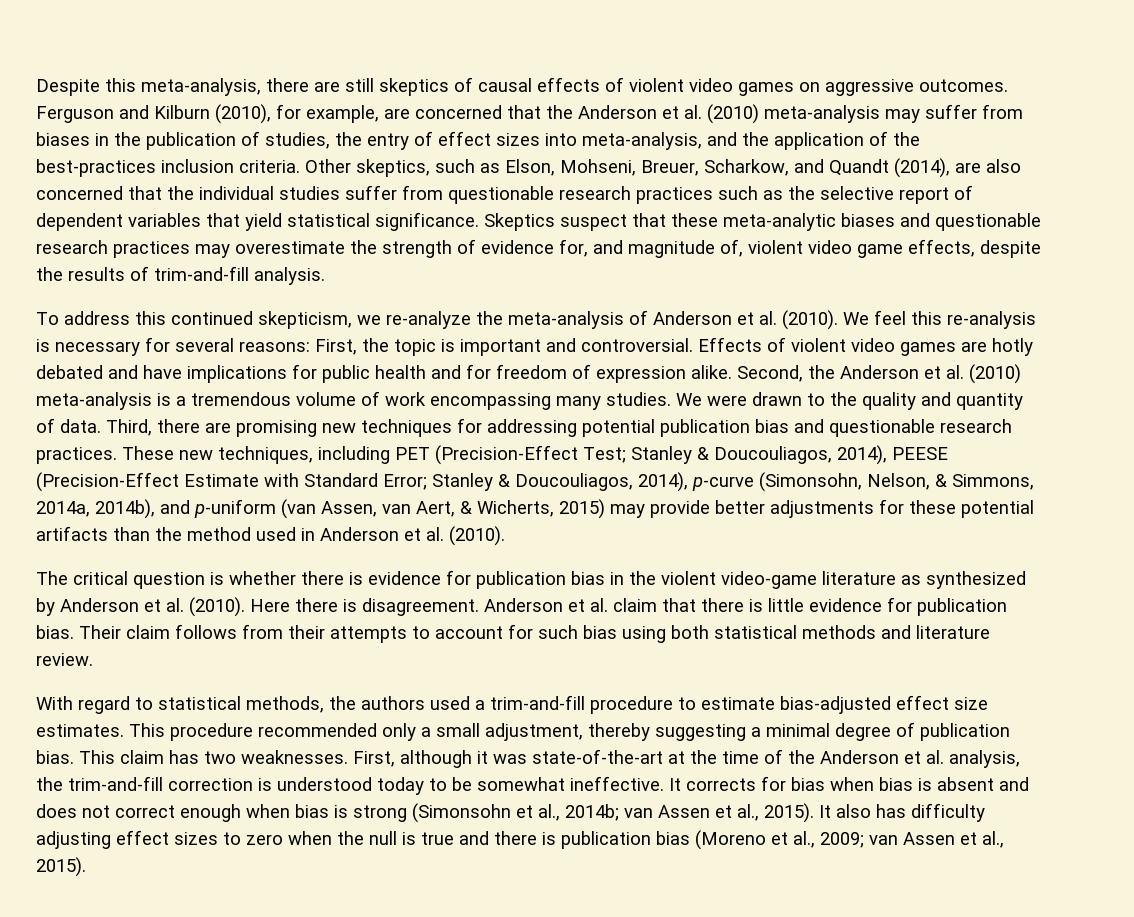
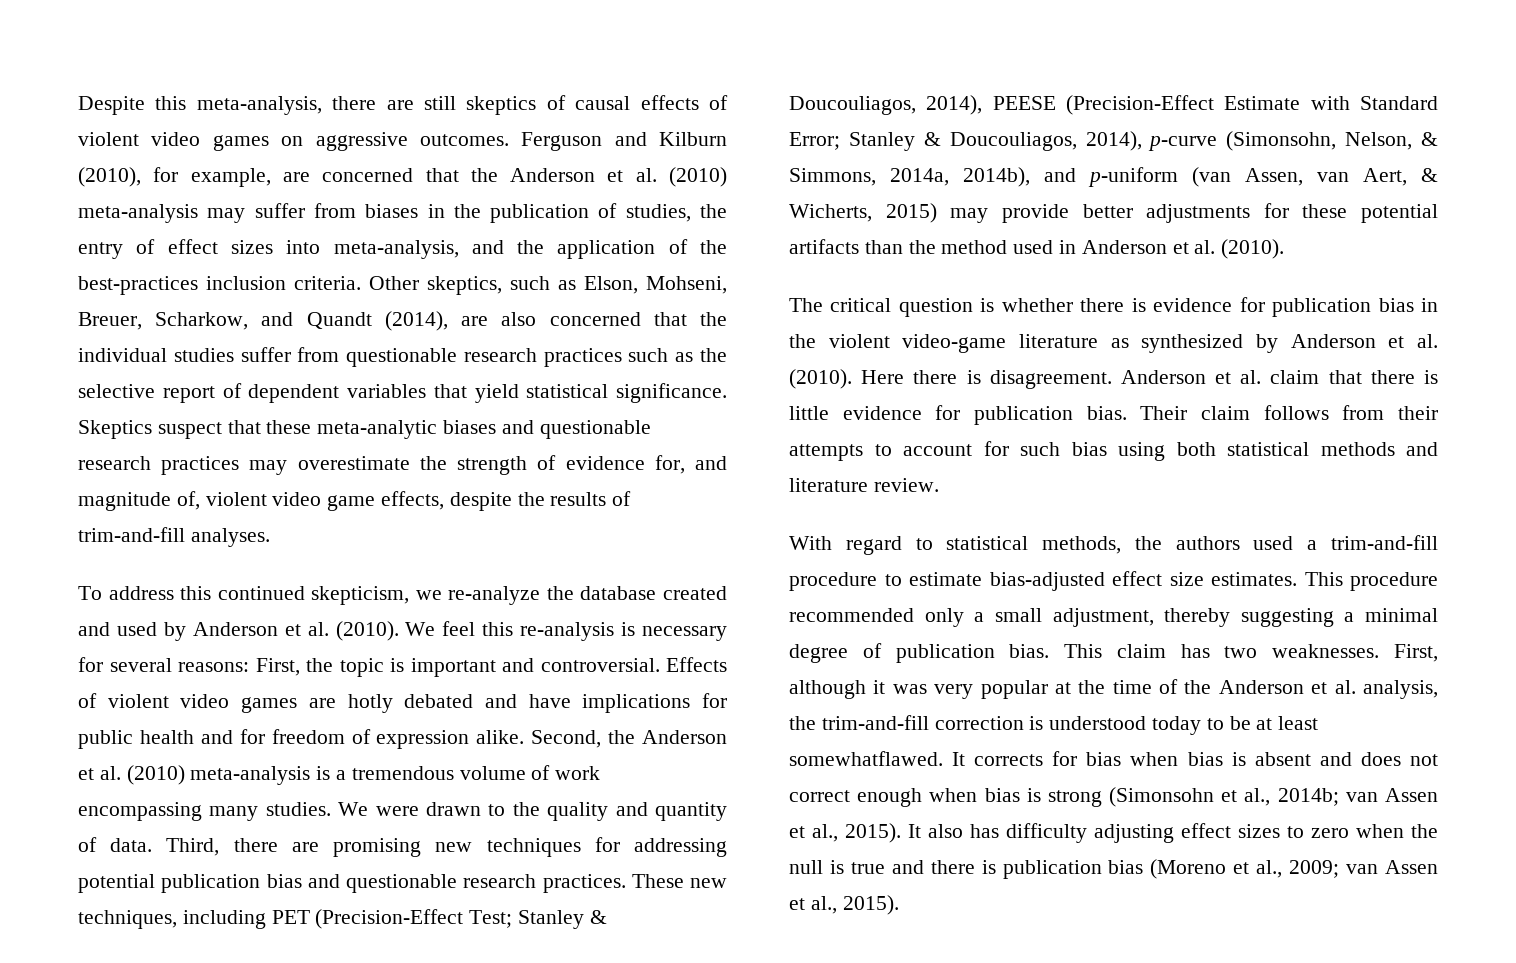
- Skeptics suspect that these meta-analytic biases and questionable research practices may overestimate the strength of evidence for, and magnitude of, violent video game effects, despite the results of trim-and-fill analysis.
+ Skeptics suspect that these meta-analytic biases and questionable research practices may overestimate the strength of evidence for, and magnitude of, violent video game effects, despite the results of trim-and-fill analyses.
- To address this continued skepticism, we re-analyze the meta-analysis of Anderson et al. (2010).
+ To address this continued skepticism, we re-analyze the database created and used by Anderson et al. (2010).
- First, although it was state-of-the-art at the time of the Anderson et al. analysis, the trim-and-fill correction is understood today to be somewhat ineffective.
+ First, although it was very popular at the time of the Anderson et al. analysis, the trim-and-fill correction is understood today to be at least somewhatflawed.

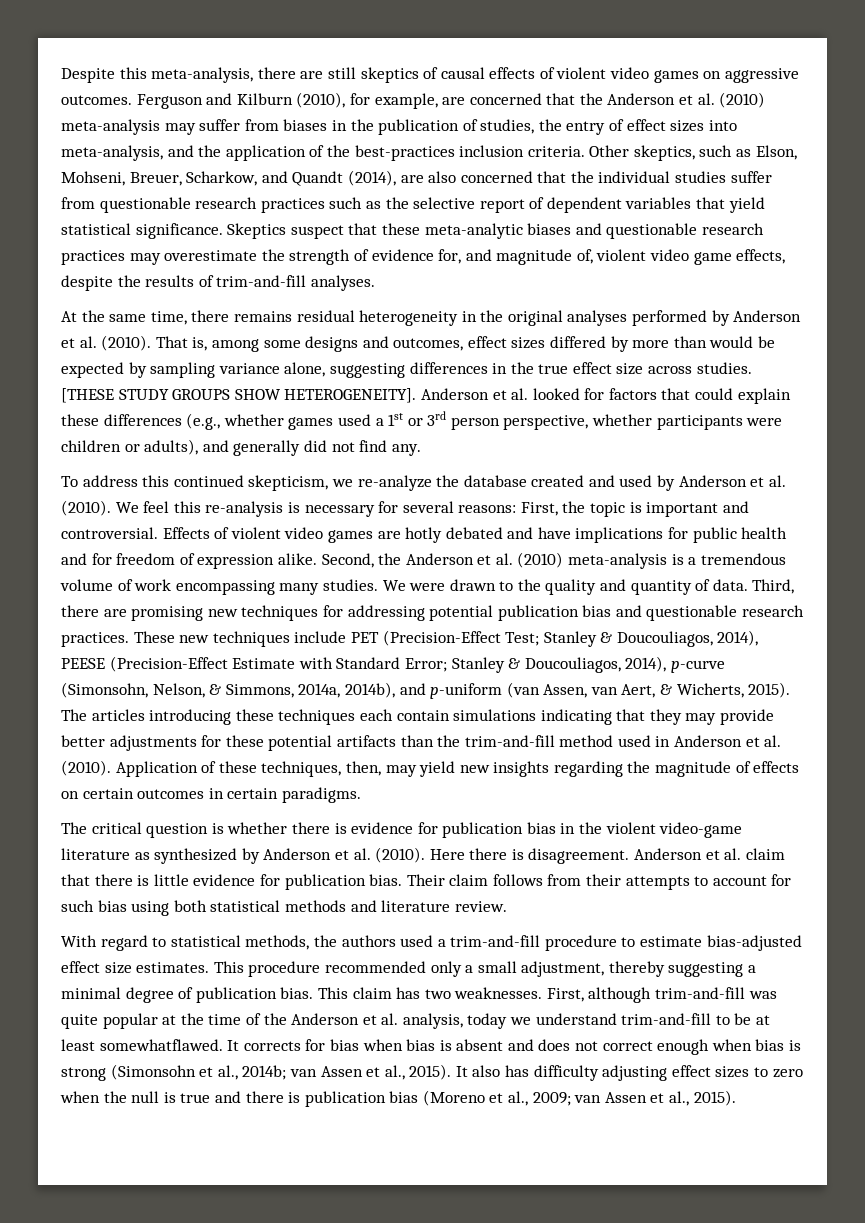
+ At the same time, there remains residual heterogeneity in the original analyses performed by Anderson et al. (2010). That is, among some designs and outcomes, effect sizes differed by more than would be expected by sampling variance alone, suggesting differences in the true effect size across studies. [THESE STUDY GROUPS SHOW HETEROGENEITY]. Anderson et al. looked for factors that could explain these differences (e.g., whether games used a 1st or 3rd person perspective, whether participants were children or adults), and generally did not find any.
- These new techniques, including PET (Precision-Effect Test; Stanley & Doucouliagos, 2014), PEESE (Precision-Effect Estimate with Standard Error; Stanley & Doucouliagos, 2014), p-curve (Simonsohn, Nelson, & Simmons, 2014a, 2014b), and p-uniform (van Assen, van Aert, & Wicherts, 2015) may provide better adjustments for these potential artifacts than the method used in Anderson et al. (2010).
+ These new techniques include PET (Precision-Effect Test; Stanley & Doucouliagos, 2014), PEESE (Precision-Effect Estimate with Standard Error; Stanley & Doucouliagos, 2014), p-curve (Simonsohn, Nelson, & Simmons, 2014a, 2014b), and p-uniform (van Assen, van Aert, & Wicherts, 2015). The articles introducing these techniques each contain simulations indicating that they may provide better adjustments for these potential artifacts than the trim-and-fill method used in Anderson et al. (2010). Application of these techniques, then, may yield new insights regarding the magnitude of effects on certain outcomes in certain paradigms.
- First, although it was very popular at the time of the Anderson et al. analysis, the trim-and-fill correction is understood today to be at least somewhatflawed.
+ First, although trim-and-fill was quite popular at the time of the Anderson et al. analysis, today we understand trim-and-fill to be at least somewhatflawed.

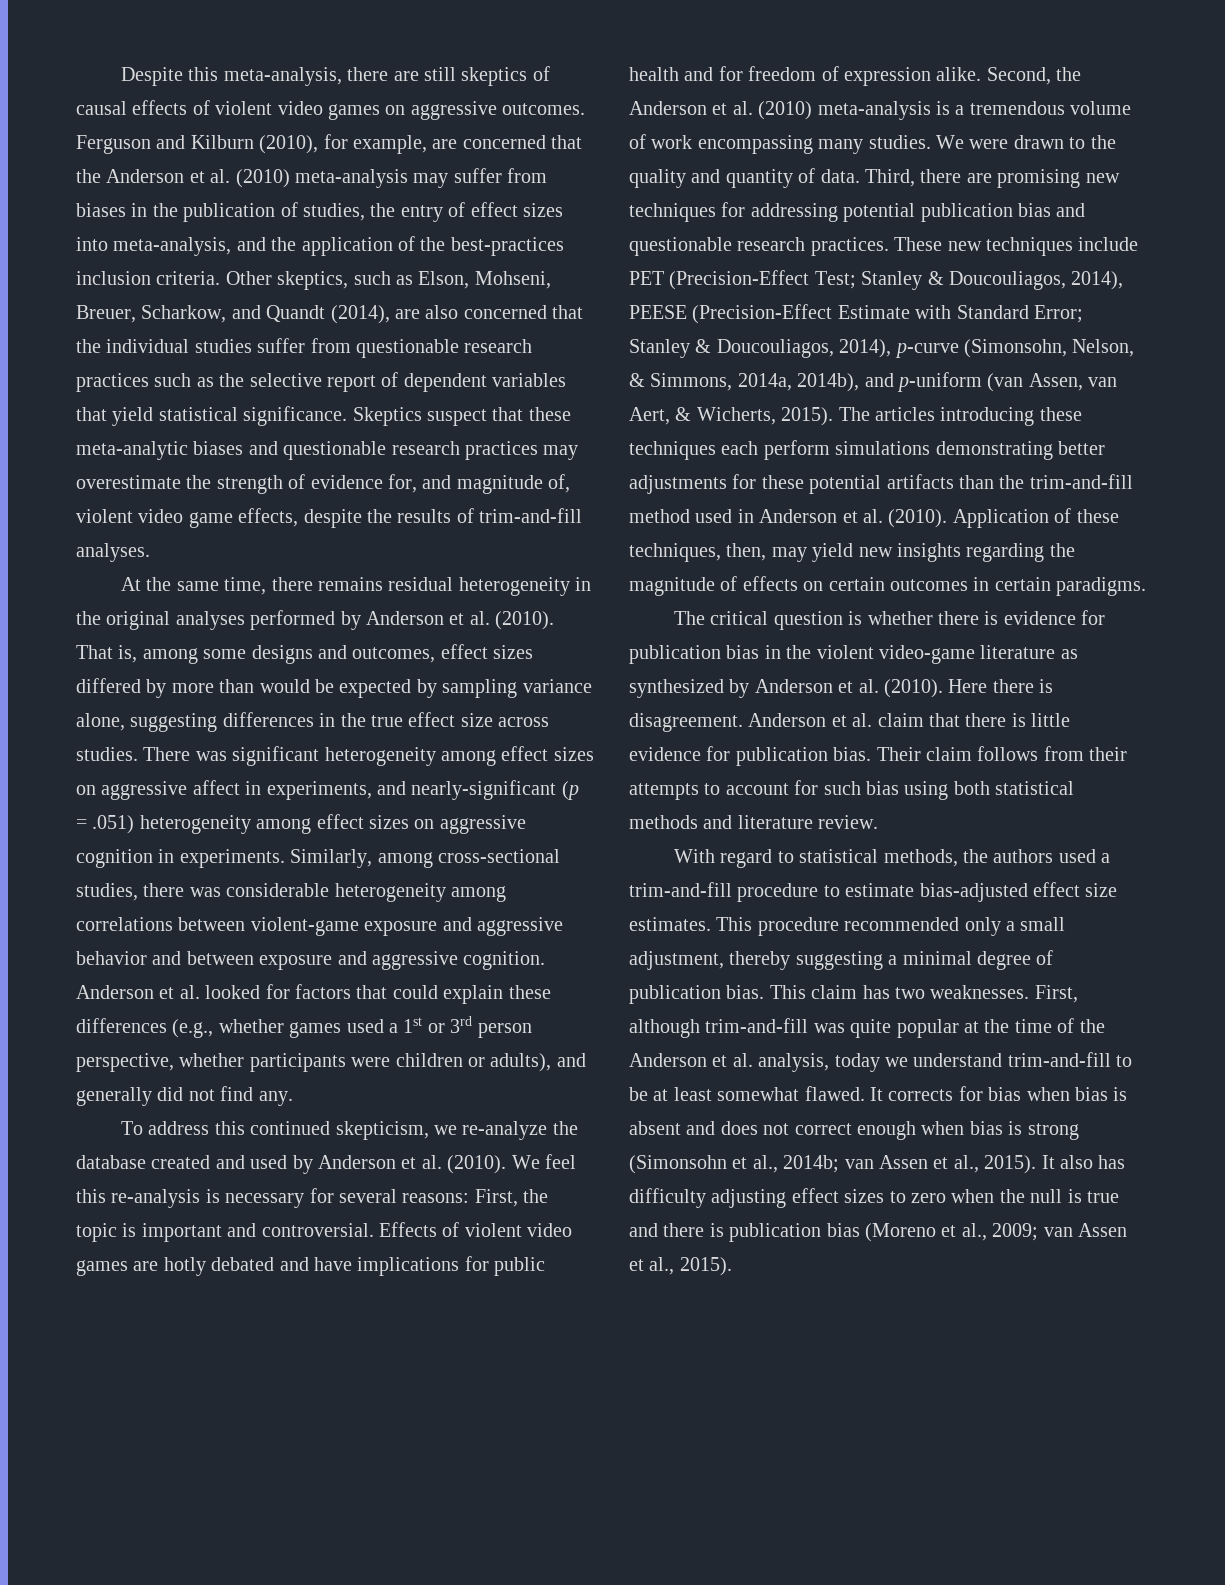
- [THESE STUDY GROUPS SHOW HETEROGENEITY].
+ There was significant heterogeneity among effect sizes on aggressive affect in experiments, and nearly-significant (p = .051) heterogeneity among effect sizes on aggressive cognition in experiments. Similarly, among cross-sectional studies, there was considerable heterogeneity among correlations between violent-game exposure and aggressive behavior and between exposure and aggressive cognition.
- The articles introducing these techniques each contain simulations indicating that they may provide better adjustments for these potential artifacts than the trim-and-fill method used in Anderson et al. (2010).
+ The articles introducing these techniques each perform simulations demonstrating better adjustments for these potential artifacts than the trim-and-fill method used in Anderson et al. (2010).
- First, although trim-and-fill was quite popular at the time of the Anderson et al. analysis, today we understand trim-and-fill to be at least somewhatflawed.
+ First, although trim-and-fill was quite popular at the time of the Anderson et al. analysis, today we understand trim-and-fill to be at least somewhat flawed.

